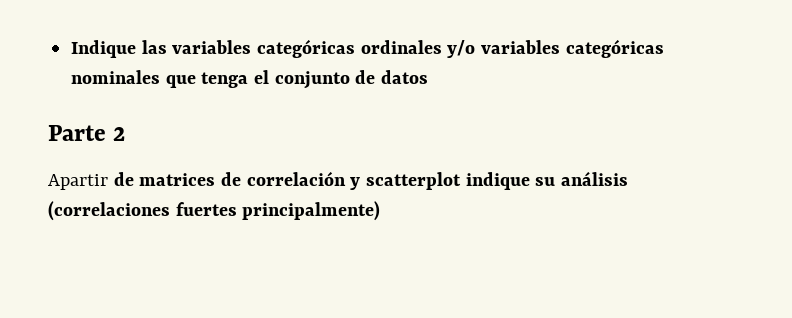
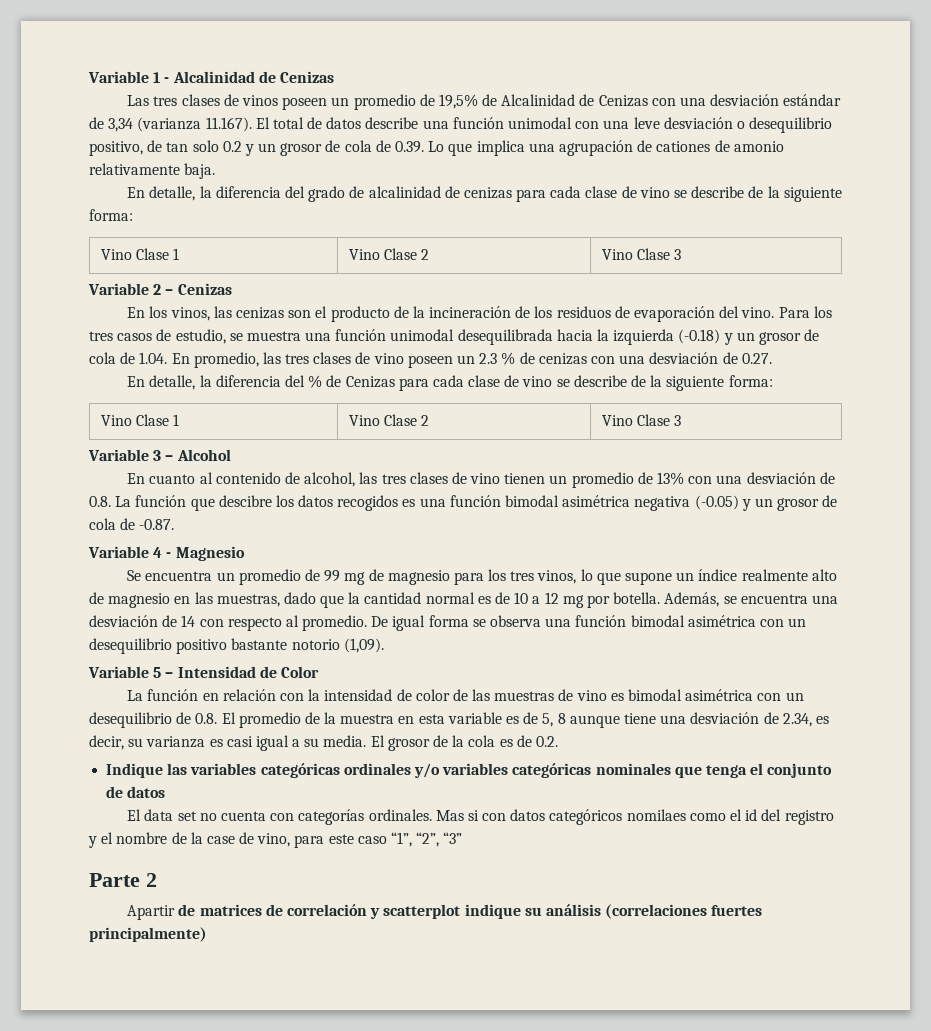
+ Variable 1 - Alcalinidad de Cenizas
+ Las tres clases de vinos poseen un promedio de 19,5% de Alcalinidad de Cenizas con una desviación estándar de 3,34 (varianza 11.167). El total de datos describe una función unimodal con una leve desviación o desequilibrio positivo, de tan solo 0.2 y un grosor de cola de 0.39. Lo que implica una agrupación de cationes de amonio relativamente baja.
+ En detalle, la diferencia del grado de alcalinidad de cenizas para cada clase de vino se describe de la siguiente forma:
+ Vino Clase 1 | Vino Clase 2 | Vino Clase 3
+ Variable 2 – Cenizas
+ En los vinos, las cenizas son el producto de la incineración de los residuos de evaporación del vino. Para los tres casos de estudio, se muestra una función unimodal desequilibrada hacia la izquierda (-0.18) y un grosor de cola de 1.04. En promedio, las tres clases de vino poseen un 2.3 % de cenizas con una desviación de 0.27.
+ En detalle, la diferencia del % de Cenizas para cada clase de vino se describe de la siguiente forma:
+ Vino Clase 1 | Vino Clase 2 | Vino Clase 3
+ Variable 3 – Alcohol
+ En cuanto al contenido de alcohol, las tres clases de vino tienen un promedio de 13% con una desviación de 0.8. La función que descibre los datos recogidos es una función bimodal asimétrica negativa (-0.05) y un grosor de cola de -0.87.
+ Variable 4 - Magnesio
+ Se encuentra un promedio de 99 mg de magnesio para los tres vinos, lo que supone un índice realmente alto de magnesio en las muestras, dado que la cantidad normal es de 10 a 12 mg por botella. Además, se encuentra una desviación de 14 con respecto al promedio. De igual forma se observa una función bimodal asimétrica con un desequilibrio positivo bastante notorio (1,09).
+ Variable 5 – Intensidad de Color
+ La función en relación con la intensidad de color de las muestras de vino es bimodal asimétrica con un desequilibrio de 0.8. El promedio de la muestra en esta variable es de 5, 8 aunque tiene una desviación de 2.34, es decir, su varianza es casi igual a su media. El grosor de la cola es de 0.2.
+ El data set no cuenta con categorías ordinales. Mas si con datos categóricos nomilaes como el id del registro y el nombre de la case de vino, para este caso “1”, “2”, “3”

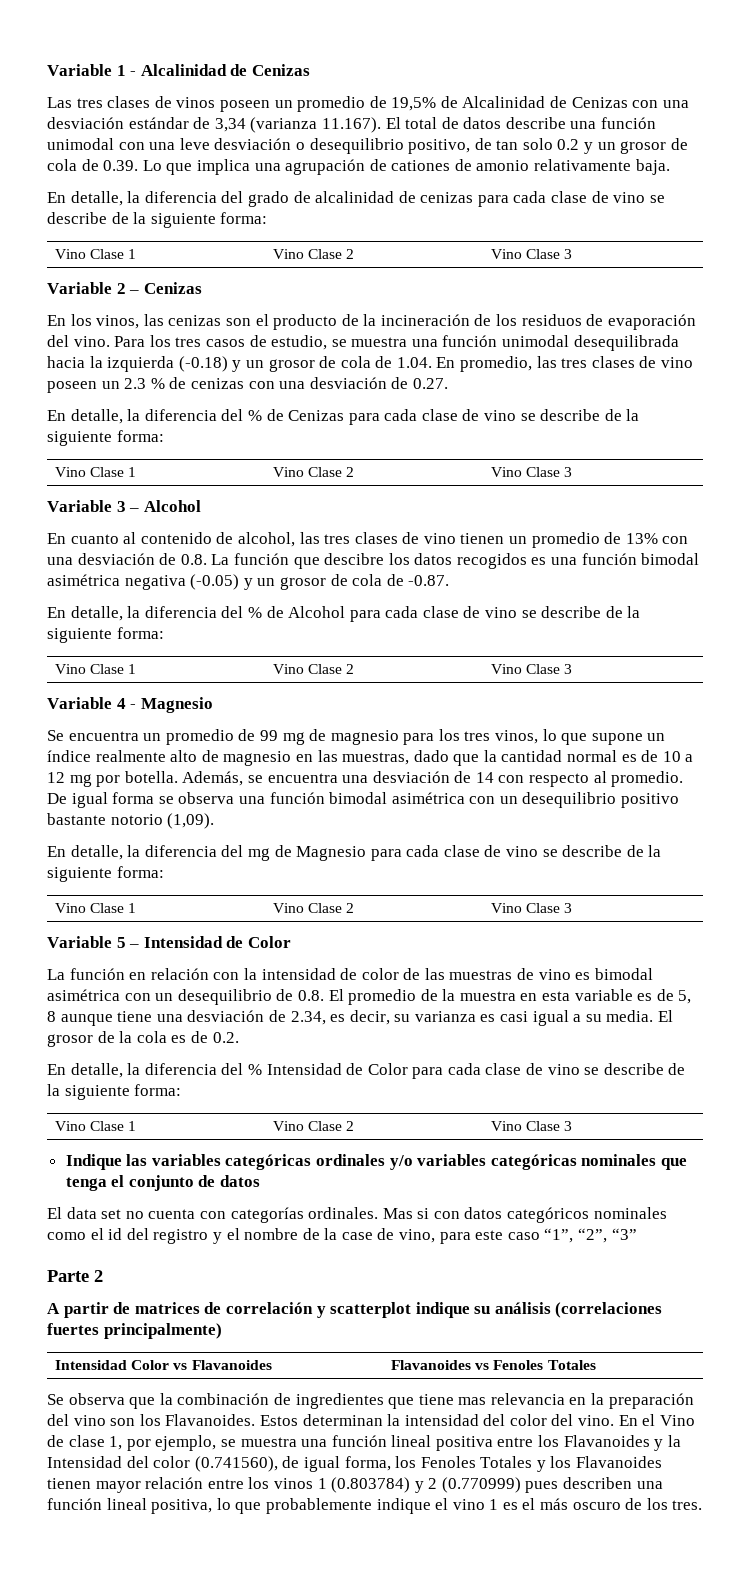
+ En detalle, la diferencia del % de Alcohol para cada clase de vino se describe de la siguiente forma:
+ Vino Clase 1 | Vino Clase 2 | Vino Clase 3
+ En detalle, la diferencia del mg de Magnesio para cada clase de vino se describe de la siguiente forma:
+ Vino Clase 1 | Vino Clase 2 | Vino Clase 3
+ En detalle, la diferencia del % Intensidad de Color para cada clase de vino se describe de la siguiente forma:
+ Vino Clase 1 | Vino Clase 2 | Vino Clase 3
- Mas si con datos categóricos nomilaes como el id del registro y el nombre de la case de vino, para este caso “1”, “2”, “3”
+ Mas si con datos categóricos nominales como el id del registro y el nombre de la case de vino, para este caso “1”, “2”, “3”
- Apartir de matrices de correlación y scatterplot indique su análisis (correlaciones fuertes principalmente)
+ A partir de matrices de correlación y scatterplot indique su análisis (correlaciones fuertes principalmente)
+ Intensidad Color vs Flavanoides | Flavanoides vs Fenoles Totales
+ Se observa que la combinación de ingredientes que tiene mas relevancia en la preparación del vino son los Flavanoides. Estos determinan la intensidad del color del vino. En el Vino de clase 1, por ejemplo, se muestra una función lineal positiva entre los Flavanoides y la Intensidad del color (0.741560), de igual forma, los Fenoles Totales y los Flavanoides tienen mayor relación entre los vinos 1 (0.803784) y 2 (0.770999) pues describen una función lineal positiva, lo que probablemente indique el vino 1 es el más oscuro de los tres.

